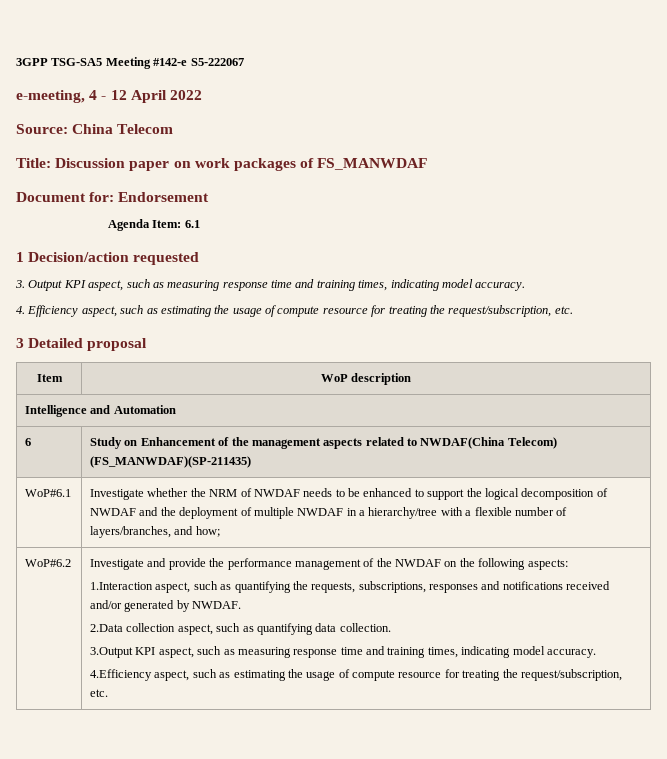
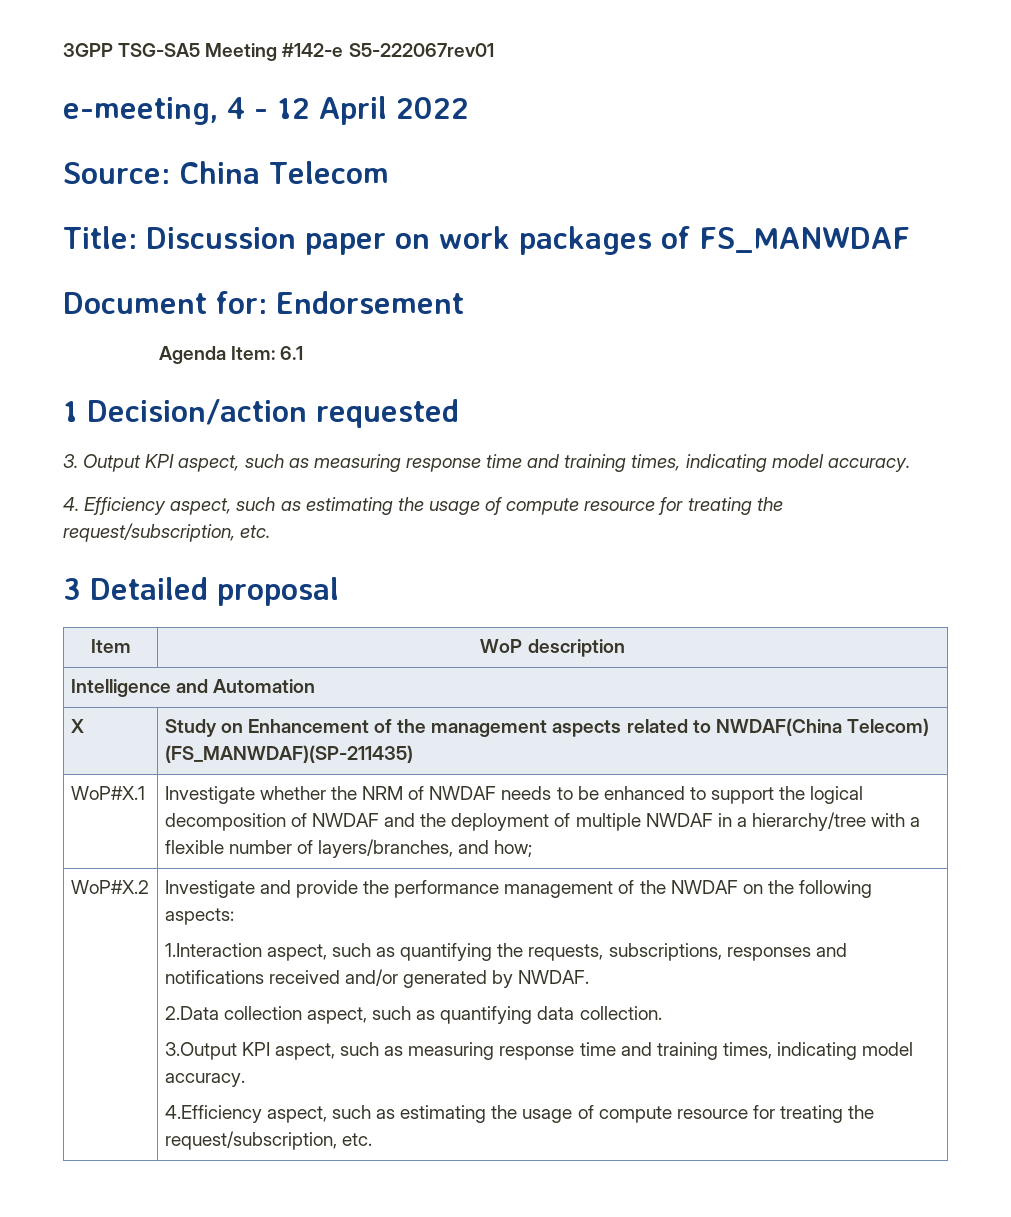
- 3GPP TSG-SA5 Meeting #142-e S5-222067
+ 3GPP TSG-SA5 Meeting #142-e S5-222067rev01
- 6 | Study on Enhancement of the management aspects related to NWDAF(China Telecom) (FS_MANWDAF)(SP-211435)
+ X | Study on Enhancement of the management aspects related to NWDAF(China Telecom) (FS_MANWDAF)(SP-211435)
- WoP#6.1 | Investigate whether the NRM of NWDAF needs to be enhanced to support the logical decomposition of NWDAF and the deployment of multiple NWDAF in a hierarchy/tree with a flexible number of layers/branches, and how;
+ WoP#X.1 | Investigate whether the NRM of NWDAF needs to be enhanced to support the logical decomposition of NWDAF and the deployment of multiple NWDAF in a hierarchy/tree with a flexible number of layers/branches, and how;
- WoP#6.2
+ WoP#X.2

